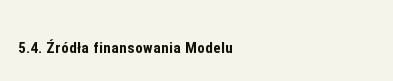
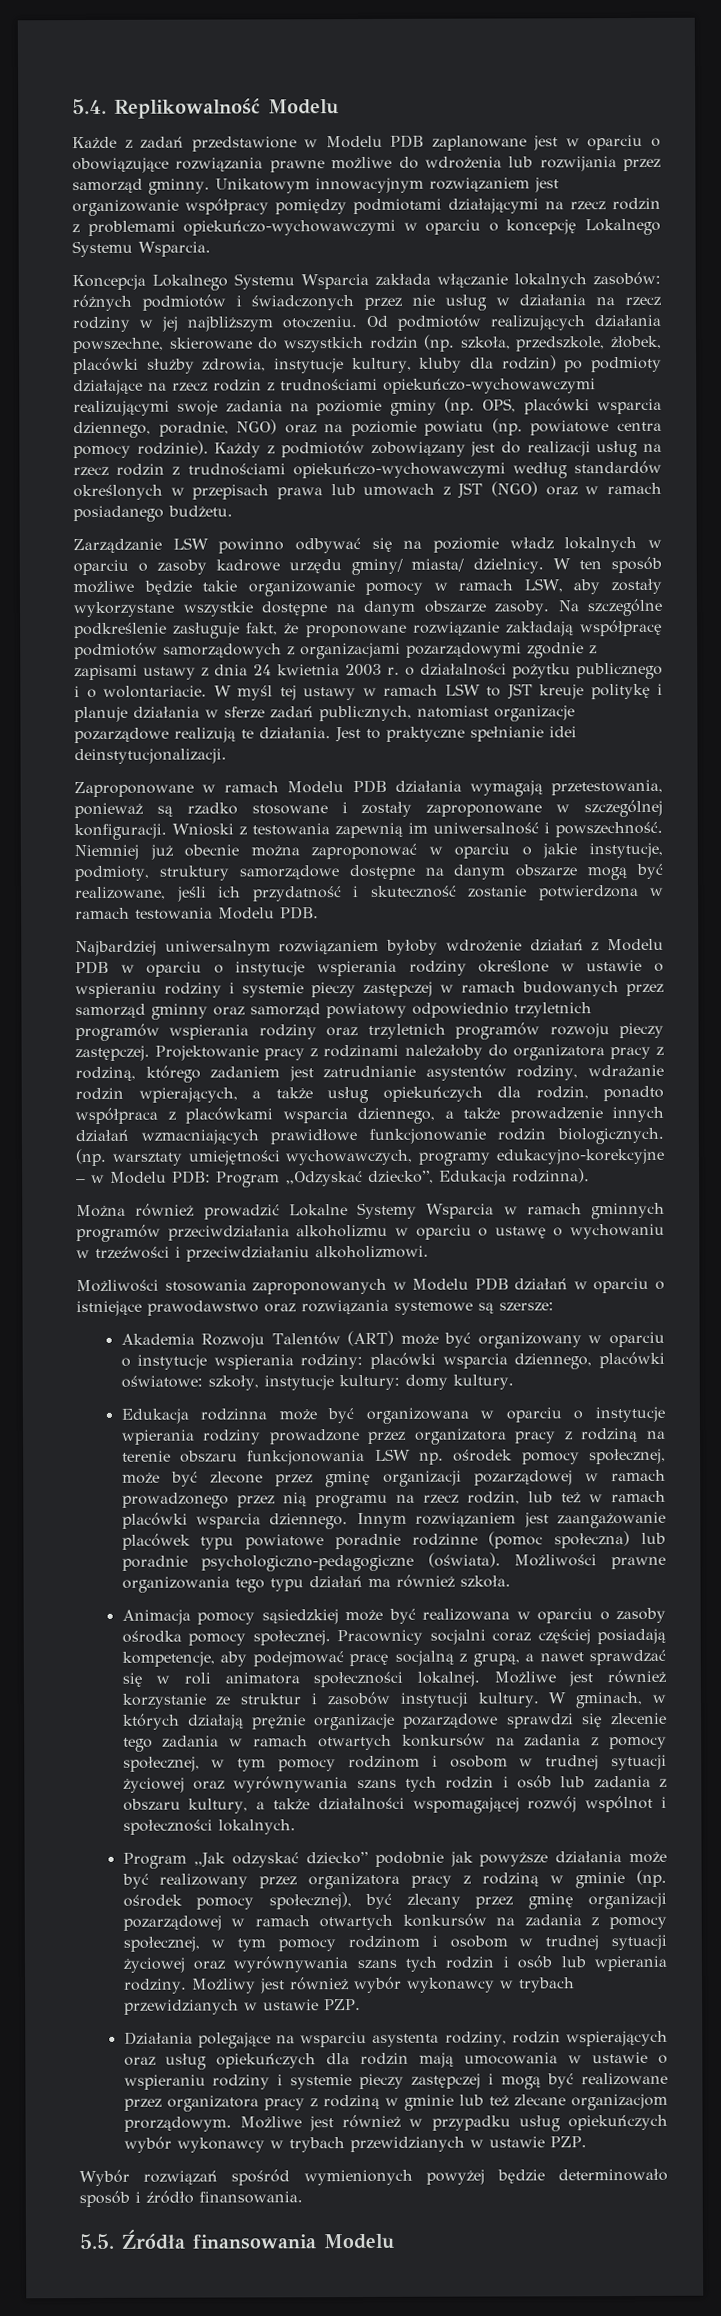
- 5.4. Źródła finansowania Modelu
+ 5.4. Replikowalność Modelu
+ Każde z zadań przedstawione w Modelu PDB zaplanowane jest w oparciu o obowiązujące rozwiązania prawne możliwe do wdrożenia lub rozwijania przez samorząd gminny. Unikatowym innowacyjnym rozwiązaniem jest organizowanie współpracy pomiędzy podmiotami działającymi na rzecz rodzin z problemami opiekuńczo-wychowawczymi w oparciu o koncepcję Lokalnego Systemu Wsparcia.
+ Koncepcja Lokalnego Systemu Wsparcia zakłada włączanie lokalnych zasobów: różnych podmiotów i świadczonych przez nie usług w działania na rzecz rodziny w jej najbliższym otoczeniu. Od podmiotów realizujących działania powszechne, skierowane do wszystkich rodzin (np. szkoła, przedszkole, żłobek, placówki służby zdrowia, instytucje kultury, kluby dla rodzin) po podmioty działające na rzecz rodzin z trudnościami opiekuńczo-wychowawczymi realizującymi swoje zadania na poziomie gminy (np. OPS, placówki wsparcia dziennego, poradnie, NGO) oraz na poziomie powiatu (np. powiatowe centra pomocy rodzinie). Każdy z podmiotów zobowiązany jest do realizacji usług na rzecz rodzin z trudnościami opiekuńczo-wychowawczymi według standardów określonych w przepisach prawa lub umowach z JST (NGO) oraz w ramach posiadanego budżetu.
+ Zarządzanie LSW powinno odbywać się na poziomie władz lokalnych w oparciu o zasoby kadrowe urzędu gminy/ miasta/ dzielnicy. W ten sposób możliwe będzie takie organizowanie pomocy w ramach LSW, aby zostały wykorzystane wszystkie dostępne na danym obszarze zasoby. Na szczególne podkreślenie zasługuje fakt, że proponowane rozwiązanie zakładają współpracę podmiotów samorządowych z organizacjami pozarządowymi zgodnie z zapisami ustawy z dnia 24 kwietnia 2003 r. o działalności pożytku publicznego i o wolontariacie. W myśl tej ustawy w ramach LSW to JST kreuje politykę i planuje działania w sferze zadań publicznych, natomiast organizacje pozarządowe realizują te działania. Jest to praktyczne spełnianie idei deinstytucjonalizacji.
+ Zaproponowane w ramach Modelu PDB działania wymagają przetestowania, ponieważ są rzadko stosowane i zostały zaproponowane w szczególnej konfiguracji. Wnioski z testowania zapewnią im uniwersalność i powszechność. Niemniej już obecnie można zaproponować w oparciu o jakie instytucje, podmioty, struktury samorządowe dostępne na danym obszarze mogą być realizowane, jeśli ich przydatność i skuteczność zostanie potwierdzona w ramach testowania Modelu PDB.
+ Najbardziej uniwersalnym rozwiązaniem byłoby wdrożenie działań z Modelu PDB w oparciu o instytucje wspierania rodziny określone w ustawie o wspieraniu rodziny i systemie pieczy zastępczej w ramach budowanych przez samorząd gminny oraz samorząd powiatowy odpowiednio trzyletnich programów wspierania rodziny oraz trzyletnich programów rozwoju pieczy zastępczej. Projektowanie pracy z rodzinami należałoby do organizatora pracy z rodziną, którego zadaniem jest zatrudnianie asystentów rodziny, wdrażanie rodzin wpierających, a także usług opiekuńczych dla rodzin, ponadto współpraca z placówkami wsparcia dziennego, a także prowadzenie innych działań wzmacniających prawidłowe funkcjonowanie rodzin biologicznych. (np. warsztaty umiejętności wychowawczych, programy edukacyjno-korekcyjne – w Modelu PDB: Program „Odzyskać dziecko”, Edukacja rodzinna).
+ Można również prowadzić Lokalne Systemy Wsparcia w ramach gminnych programów przeciwdziałania alkoholizmu w oparciu o ustawę o wychowaniu w trzeźwości i przeciwdziałaniu alkoholizmowi.
+ Możliwości stosowania zaproponowanych w Modelu PDB działań w oparciu o istniejące prawodawstwo oraz rozwiązania systemowe są szersze:
+ Akademia Rozwoju Talentów (ART) może być organizowany w oparciu o instytucje wspierania rodziny: placówki wsparcia dziennego, placówki oświatowe: szkoły, instytucje kultury: domy kultury.
+ Edukacja rodzinna może być organizowana w oparciu o instytucje wpierania rodziny prowadzone przez organizatora pracy z rodziną na terenie obszaru funkcjonowania LSW np. ośrodek pomocy społecznej, może być zlecone przez gminę organizacji pozarządowej w ramach prowadzonego przez nią programu na rzecz rodzin, lub też w ramach placówki wsparcia dziennego. Innym rozwiązaniem jest zaangażowanie placówek typu powiatowe poradnie rodzinne (pomoc społeczna) lub poradnie psychologiczno-pedagogiczne (oświata). Możliwości prawne organizowania tego typu działań ma również szkoła.
+ Animacja pomocy sąsiedzkiej może być realizowana w oparciu o zasoby ośrodka pomocy społecznej. Pracownicy socjalni coraz częściej posiadają kompetencje, aby podejmować pracę socjalną z grupą, a nawet sprawdzać się w roli animatora społeczności lokalnej. Możliwe jest również korzystanie ze struktur i zasobów instytucji kultury. W gminach, w których działają prężnie organizacje pozarządowe sprawdzi się zlecenie tego zadania w ramach otwartych konkursów na zadania z pomocy społecznej, w tym pomocy rodzinom i osobom w trudnej sytuacji życiowej oraz wyrównywania szans tych rodzin i osób lub zadania z obszaru kultury, a także działalności wspomagającej rozwój wspólnot i społeczności lokalnych.
+ Program „Jak odzyskać dziecko” podobnie jak powyższe działania może być realizowany przez organizatora pracy z rodziną w gminie (np. ośrodek pomocy społecznej), być zlecany przez gminę organizacji pozarządowej w ramach otwartych konkursów na zadania z pomocy społecznej, w tym pomocy rodzinom i osobom w trudnej sytuacji życiowej oraz wyrównywania szans tych rodzin i osób lub wpierania rodziny. Możliwy jest również wybór wykonawcy w trybach przewidzianych w ustawie PZP.
+ Działania polegające na wsparciu asystenta rodziny, rodzin wspierających oraz usług opiekuńczych dla rodzin mają umocowania w ustawie o wspieraniu rodziny i systemie pieczy zastępczej i mogą być realizowane przez organizatora pracy z rodziną w gminie lub też zlecane organizacjom prorządowym. Możliwe jest również w przypadku usług opiekuńczych wybór wykonawcy w trybach przewidzianych w ustawie PZP.
+ Wybór rozwiązań spośród wymienionych powyżej będzie determinowało sposób i źródło finansowania.
+ 5.5. Źródła finansowania Modelu

